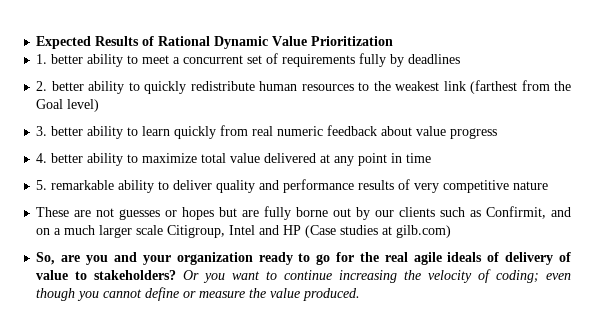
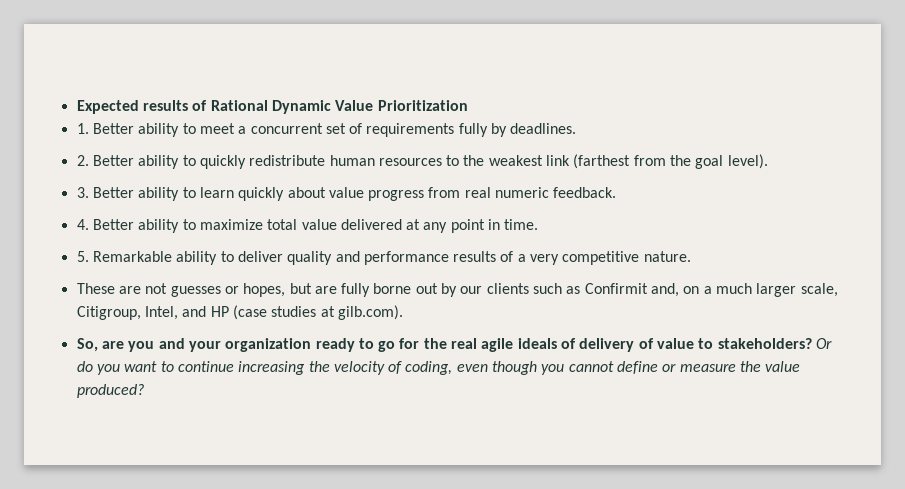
- Expected Results of Rational Dynamic Value Prioritization
+ Expected results of Rational Dynamic Value Prioritization
- 1. better ability to meet a concurrent set of requirements fully by deadlines
+ 1. Better ability to meet a concurrent set of requirements fully by deadlines.
- 2. better ability to quickly redistribute human resources to the weakest link (farthest from the Goal level)
+ 2. Better ability to quickly redistribute human resources to the weakest link (farthest from the goal level).
- 3. better ability to learn quickly from real numeric feedback about value progress
+ 3. Better ability to learn quickly about value progress from real numeric feedback.
- 4. better ability to maximize total value delivered at any point in time
+ 4. Better ability to maximize total value delivered at any point in time.
- 5. remarkable ability to deliver quality and performance results of very competitive nature
+ 5. Remarkable ability to deliver quality and performance results of a very competitive nature.
- These are not guesses or hopes but are fully borne out by our clients such as Confirmit, and on a much larger scale Citigroup, Intel and HP (Case studies at gilb.com)
+ These are not guesses or hopes, but are fully borne out by our clients such as Confirmit and, on a much larger scale, Citigroup, Intel, and HP (case studies at gilb.com).
- Or you want to continue increasing the velocity of coding; even though you cannot define or measure the value produced.
+ Or do you want to continue increasing the velocity of coding, even though you cannot define or measure the value produced?

